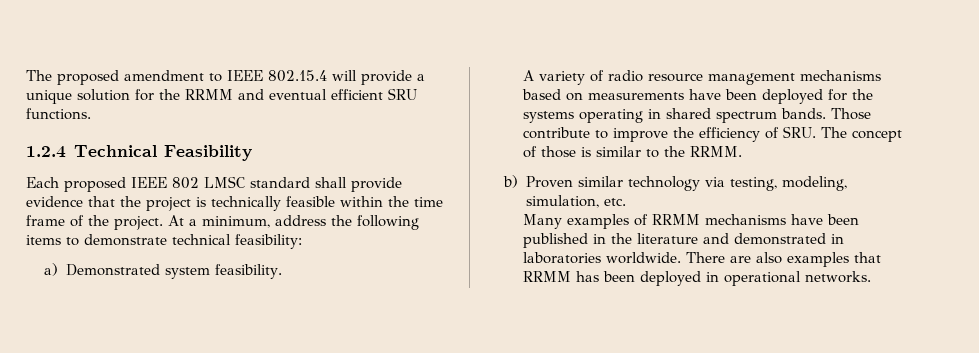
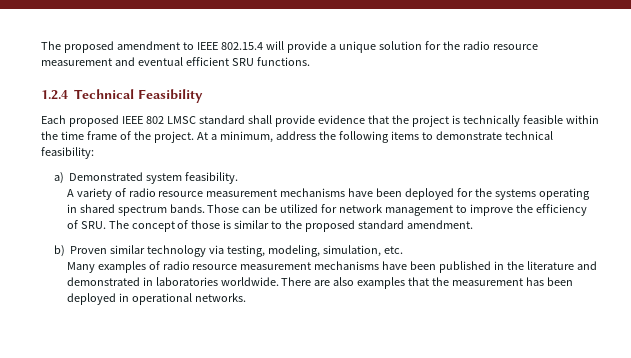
- The proposed amendment to IEEE 802.15.4 will provide a unique solution for the RRMM and eventual efficient SRU functions.
+ The proposed amendment to IEEE 802.15.4 will provide a unique solution for the radio resource measurement and eventual efficient SRU functions.
- A variety of radio resource management mechanisms based on measurements have been deployed for the systems operating in shared spectrum bands.
+ A variety of radio resource measurement mechanisms have been deployed for the systems operating in shared spectrum bands.
- Those contribute to improve the efficiency of SRU. The concept of those is similar to the RRMM.
+ Those can be utilized for network management to improve the efficiency of SRU. The concept of those is similar to the proposed standard amendment.
- Many examples of RRMM mechanisms have been published in the literature and demonstrated in laboratories worldwide.
+ Many examples of radio resource measurement mechanisms have been published in the literature and demonstrated in laboratories worldwide.
- There are also examples that RRMM has been deployed in operational networks.
+ There are also examples that the measurement has been deployed in operational networks.

